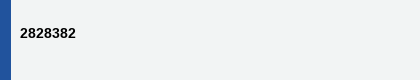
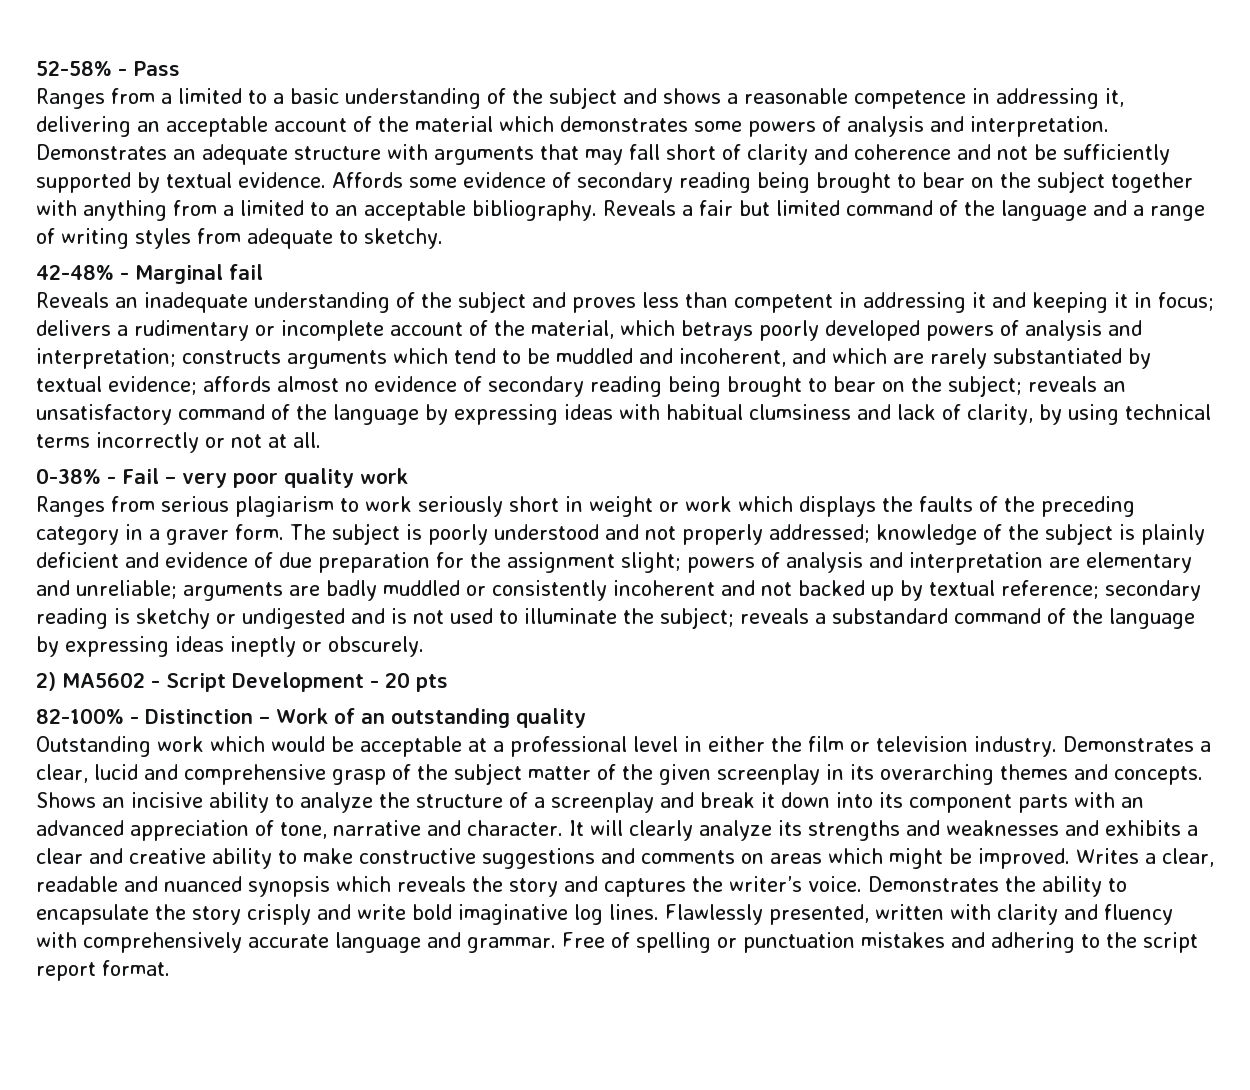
- 2828382
+ 52-58% - Pass
+ Ranges from a limited to a basic understanding of the subject and shows a reasonable competence in addressing it, delivering an acceptable account of the material which demonstrates some powers of analysis and interpretation. Demonstrates an adequate structure with arguments that may fall short of clarity and coherence and not be sufficiently supported by textual evidence. Affords some evidence of secondary reading being brought to bear on the subject together with anything from a limited to an acceptable bibliography. Reveals a fair but limited command of the language and a range of writing styles from adequate to sketchy.
+ 42-48% - Marginal fail
+ Reveals an inadequate understanding of the subject and proves less than competent in addressing it and keeping it in focus; delivers a rudimentary or incomplete account of the material, which betrays poorly developed powers of analysis and interpretation; constructs arguments which tend to be muddled and incoherent, and which are rarely substantiated by textual evidence; affords almost no evidence of secondary reading being brought to bear on the subject; reveals an unsatisfactory command of the language by expressing ideas with habitual clumsiness and lack of clarity, by using technical terms incorrectly or not at all.
+ 0-38% - Fail – very poor quality work
+ Ranges from serious plagiarism to work seriously short in weight or work which displays the faults of the preceding category in a graver form. The subject is poorly understood and not properly addressed; knowledge of the subject is plainly deficient and evidence of due preparation for the assignment slight; powers of analysis and interpretation are elementary and unreliable; arguments are badly muddled or consistently incoherent and not backed up by textual reference; secondary reading is sketchy or undigested and is not used to illuminate the subject; reveals a substandard command of the language by expressing ideas ineptly or obscurely.
+ 2) MA5602 - Script Development - 20 pts
+ 82-100% - Distinction – Work of an outstanding quality
+ Outstanding work which would be acceptable at a professional level in either the film or television industry. Demonstrates a clear, lucid and comprehensive grasp of the subject matter of the given screenplay in its overarching themes and concepts. Shows an incisive ability to analyze the structure of a screenplay and break it down into its component parts with an advanced appreciation of tone, narrative and character. It will clearly analyze its strengths and weaknesses and exhibits a clear and creative ability to make constructive suggestions and comments on areas which might be improved. Writes a clear, readable and nuanced synopsis which reveals the story and captures the writer’s voice. Demonstrates the ability to encapsulate the story crisply and write bold imaginative log lines. Flawlessly presented, written with clarity and fluency with comprehensively accurate language and grammar. Free of spelling or punctuation mistakes and adhering to the script report format.

